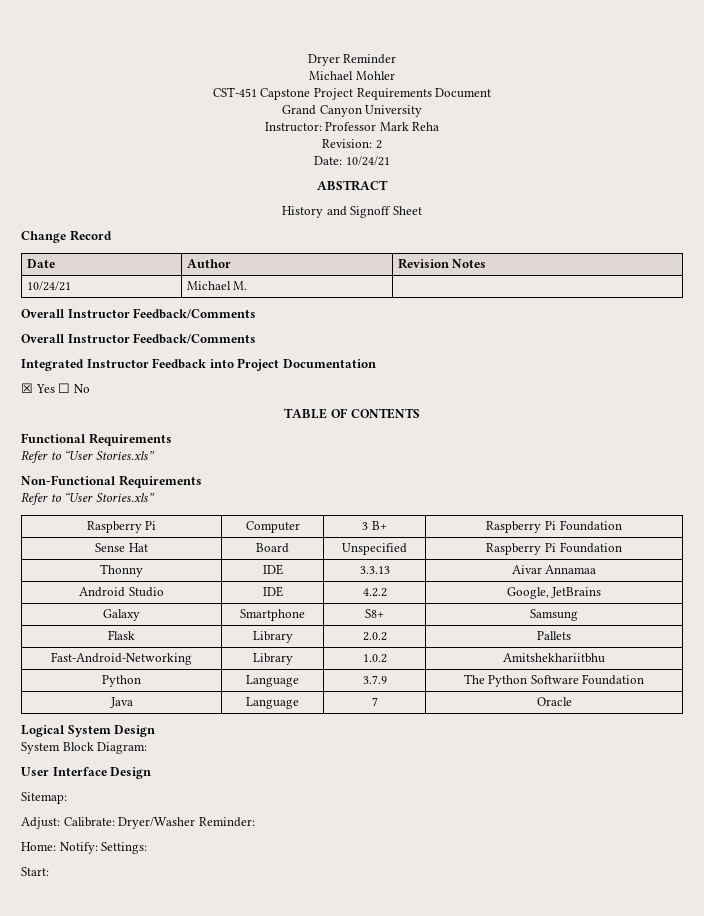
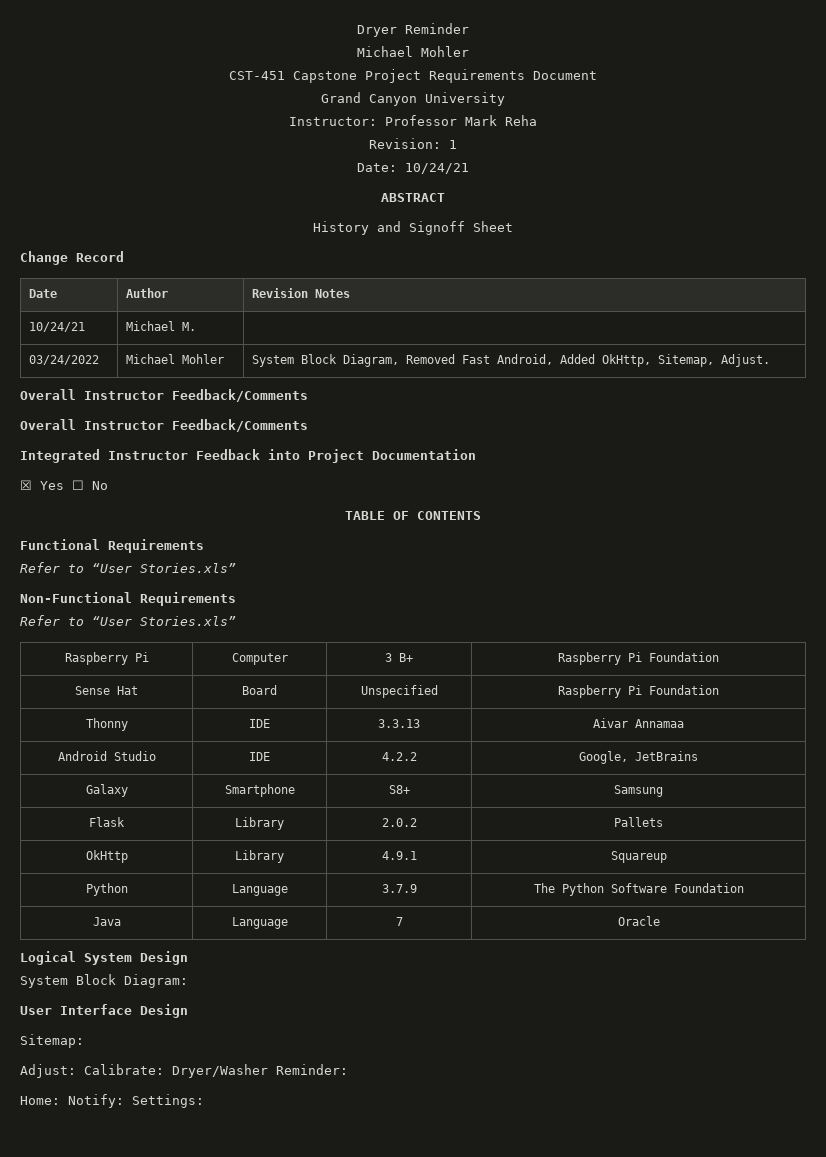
- Revision: 2
+ Revision: 1
+ 03/24/2022 | Michael Mohler | System Block Diagram, Removed Fast Android, Added OkHttp, Sitemap, Adjust.
- Fast-Android-Networking | Library | 1.0.2 | Amitshekhariitbhu
+ OkHttp | Library | 4.9.1 | Squareup
- Start:

